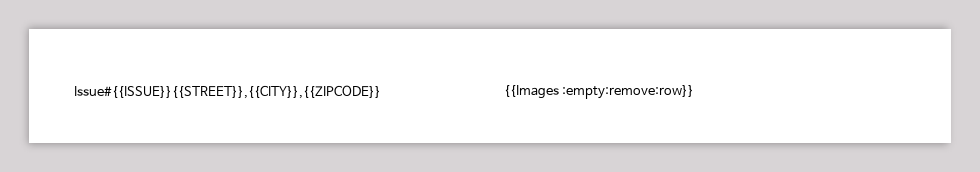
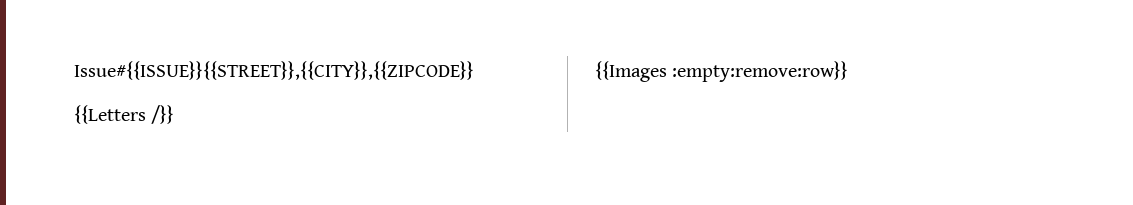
+ {{Letters /}}

